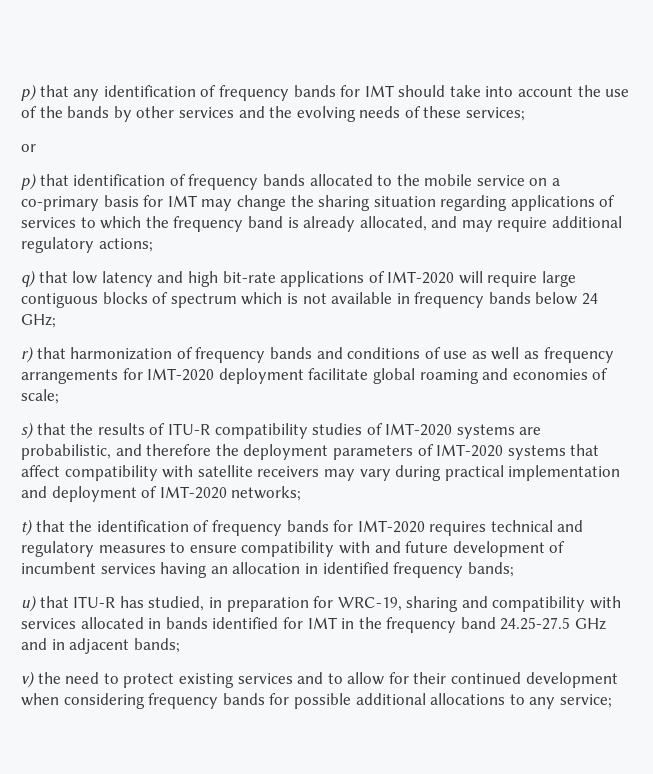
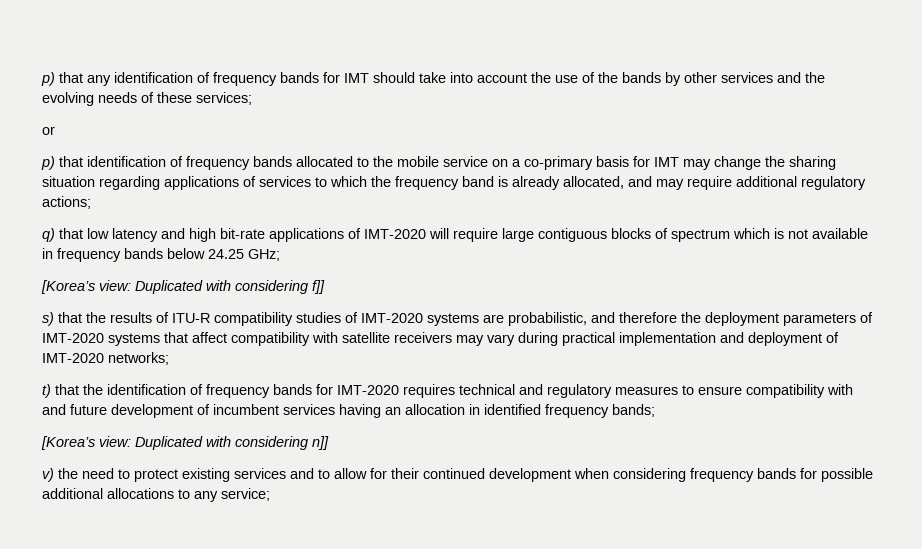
- q) that low latency and high bit-rate applications of IMT-2020 will require large contiguous blocks of spectrum which is not available in frequency bands below 24 GHz;
+ q) that low latency and high bit-rate applications of IMT-2020 will require large contiguous blocks of spectrum which is not available in frequency bands below 24.25 GHz;
- r) that harmonization of frequency bands and conditions of use as well as frequency arrangements for IMT-2020 deployment facilitate global roaming and economies of scale;
+ [Korea’s view: Duplicated with considering f]]
- u) that ITU-R has studied, in preparation for WRC-19, sharing and compatibility with services allocated in bands identified for IMT in the frequency band 24.25-27.5 GHz and in adjacent bands;
+ [Korea’s view: Duplicated with considering n]]

